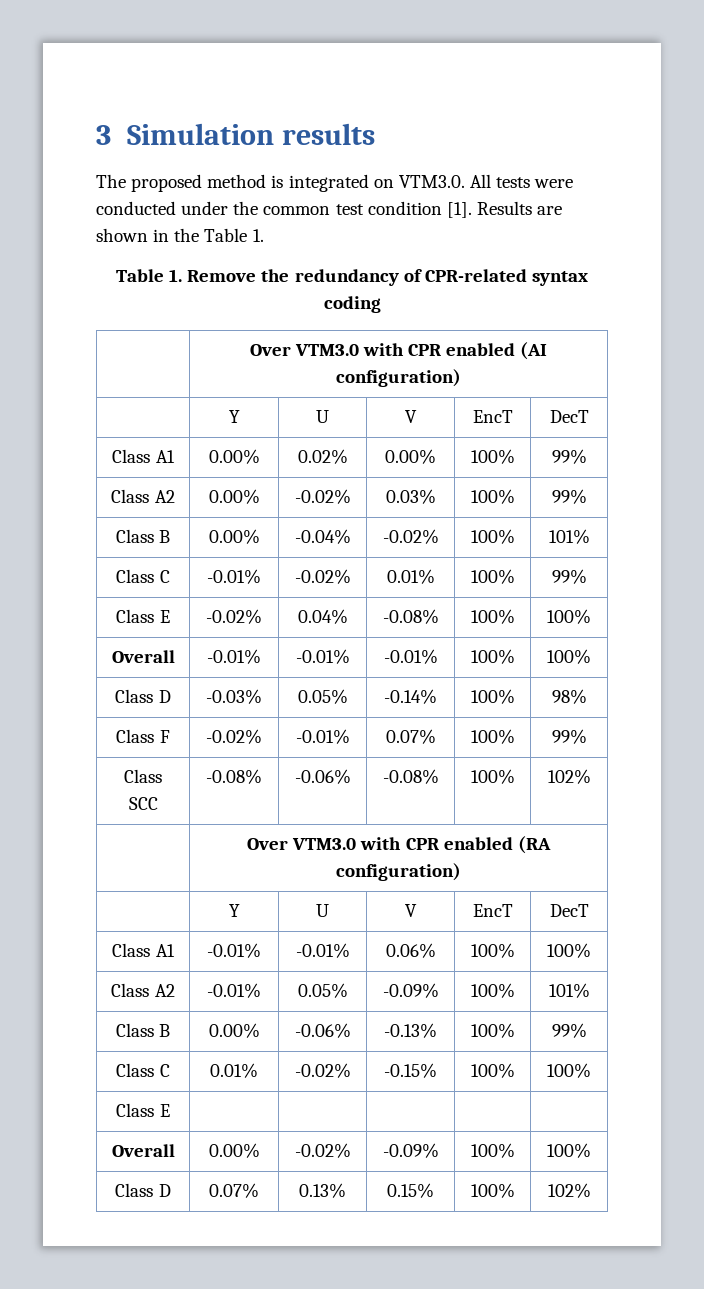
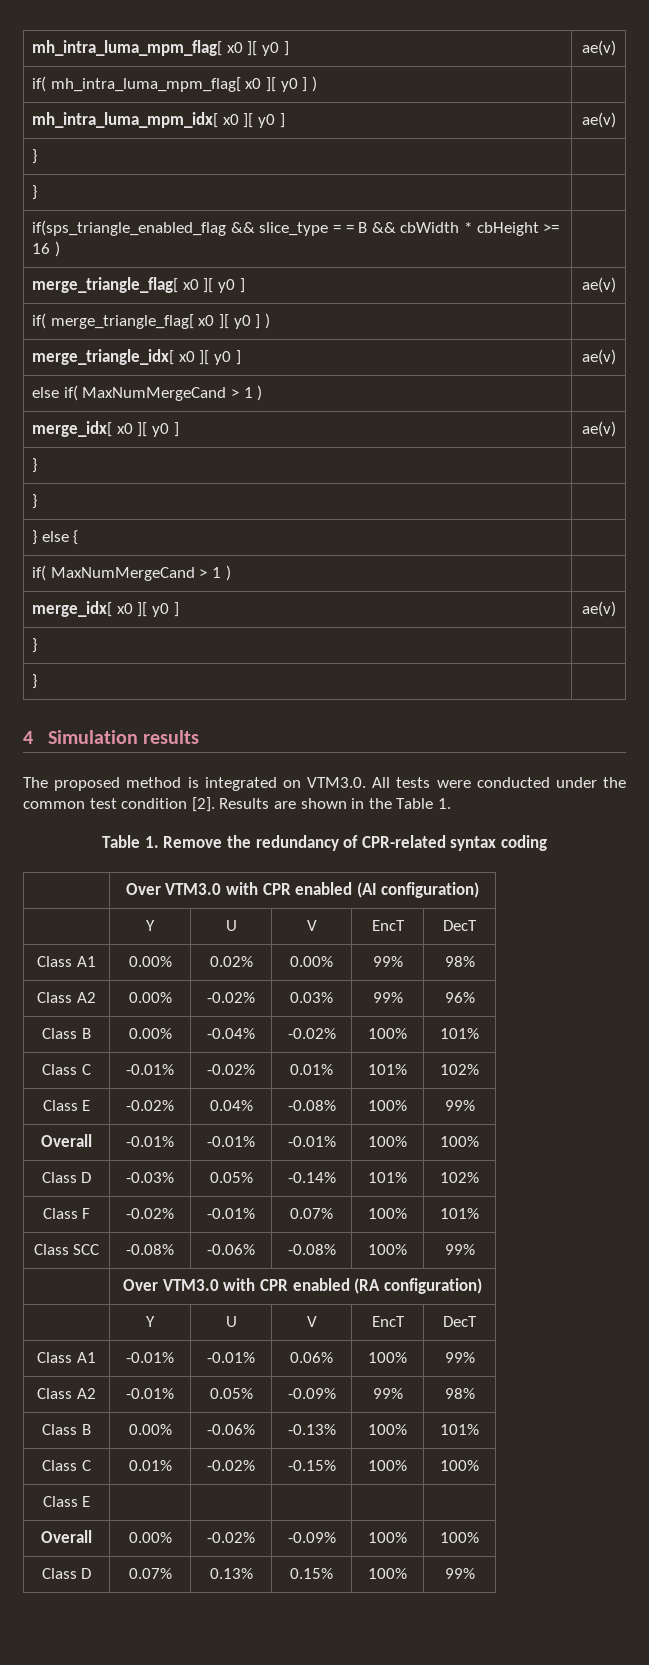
- 3 Simulation results
+ mh_intra_luma_mpm_flag[ x0 ][ y0 ] | ae(v)
+ if( mh_intra_luma_mpm_flag[ x0 ][ y0 ] ) |
+ mh_intra_luma_mpm_idx[ x0 ][ y0 ] | ae(v)
+ } |
+ } |
+ if(sps_triangle_enabled_flag && slice_type = = B && cbWidth * cbHeight >= 16 ) |
+ merge_triangle_flag[ x0 ][ y0 ] | ae(v)
+ if( merge_triangle_flag[ x0 ][ y0 ] ) |
+ merge_triangle_idx[ x0 ][ y0 ] | ae(v)
+ else if( MaxNumMergeCand > 1 ) |
+ merge_idx[ x0 ][ y0 ] | ae(v)
+ } |
+ } |
+ } else { |
+ if( MaxNumMergeCand > 1 ) |
+ merge_idx[ x0 ][ y0 ] | ae(v)
+ } |
+ } |
+ 4 Simulation results
- The proposed method is integrated on VTM3.0. All tests were conducted under the common test condition [1].
+ The proposed method is integrated on VTM3.0. All tests were conducted under the common test condition [2].
- Class A1 | 0.00% | 0.02% | 0.00% | 100% | 99%
+ Class A1 | 0.00% | 0.02% | 0.00% | 99% | 98%
- Class A2 | 0.00% | -0.02% | 0.03% | 100% | 99%
+ Class A2 | 0.00% | -0.02% | 0.03% | 99% | 96%
- Class C | -0.01% | -0.02% | 0.01% | 100% | 99%
+ Class C | -0.01% | -0.02% | 0.01% | 101% | 102%
- Class E | -0.02% | 0.04% | -0.08% | 100% | 100%
+ Class E | -0.02% | 0.04% | -0.08% | 100% | 99%
- Class D | -0.03% | 0.05% | -0.14% | 100% | 98%
+ Class D | -0.03% | 0.05% | -0.14% | 101% | 102%
- Class F | -0.02% | -0.01% | 0.07% | 100% | 99%
+ Class F | -0.02% | -0.01% | 0.07% | 100% | 101%
- Class SCC | -0.08% | -0.06% | -0.08% | 100% | 102%
+ Class SCC | -0.08% | -0.06% | -0.08% | 100% | 99%
- Class A1 | -0.01% | -0.01% | 0.06% | 100% | 100%
+ Class A1 | -0.01% | -0.01% | 0.06% | 100% | 99%
- Class A2 | -0.01% | 0.05% | -0.09% | 100% | 101%
+ Class A2 | -0.01% | 0.05% | -0.09% | 99% | 98%
- Class B | 0.00% | -0.06% | -0.13% | 100% | 99%
+ Class B | 0.00% | -0.06% | -0.13% | 100% | 101%
- Class D | 0.07% | 0.13% | 0.15% | 100% | 102%
+ Class D | 0.07% | 0.13% | 0.15% | 100% | 99%

